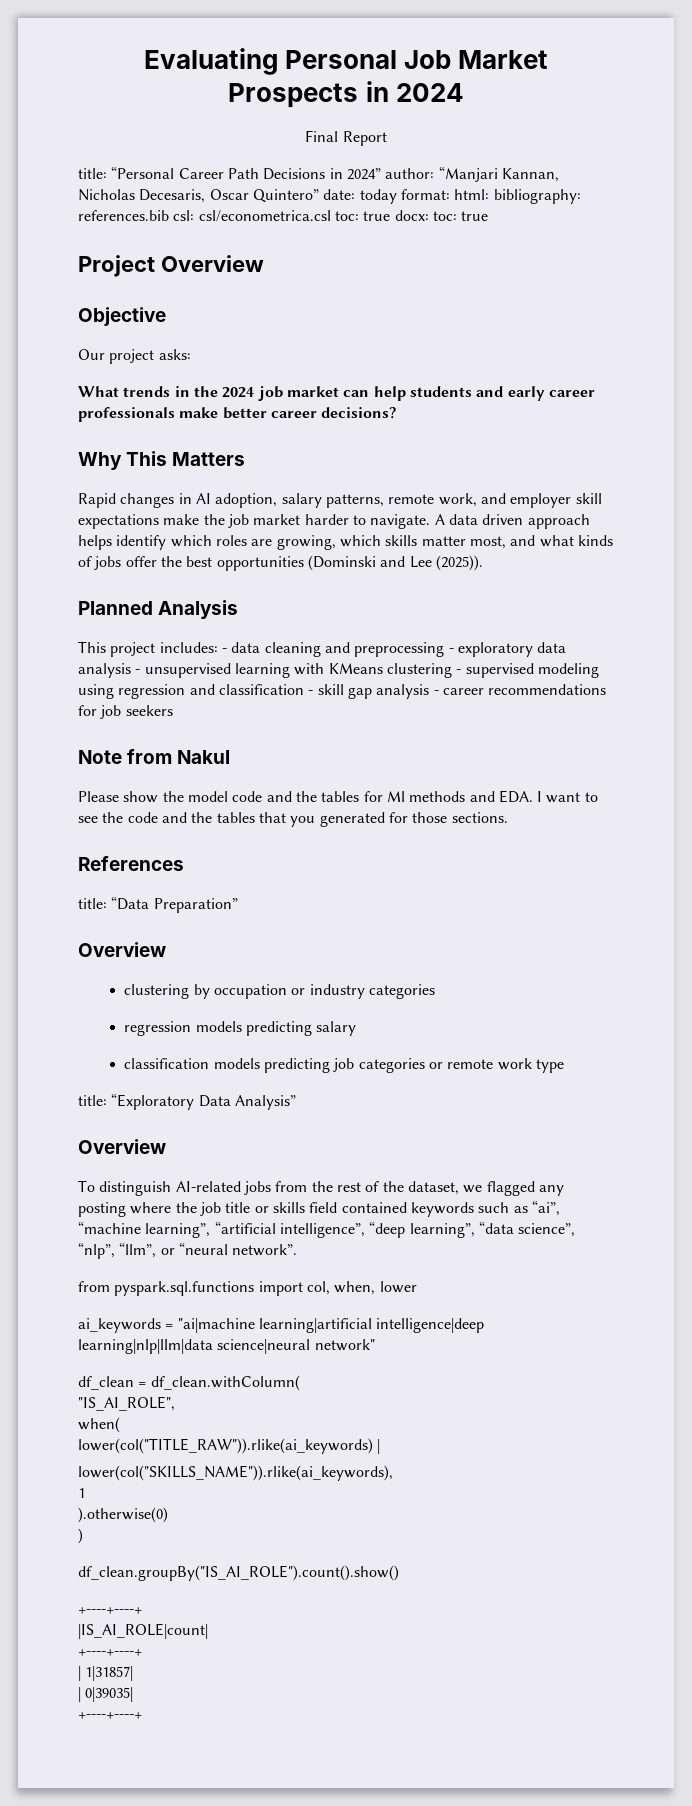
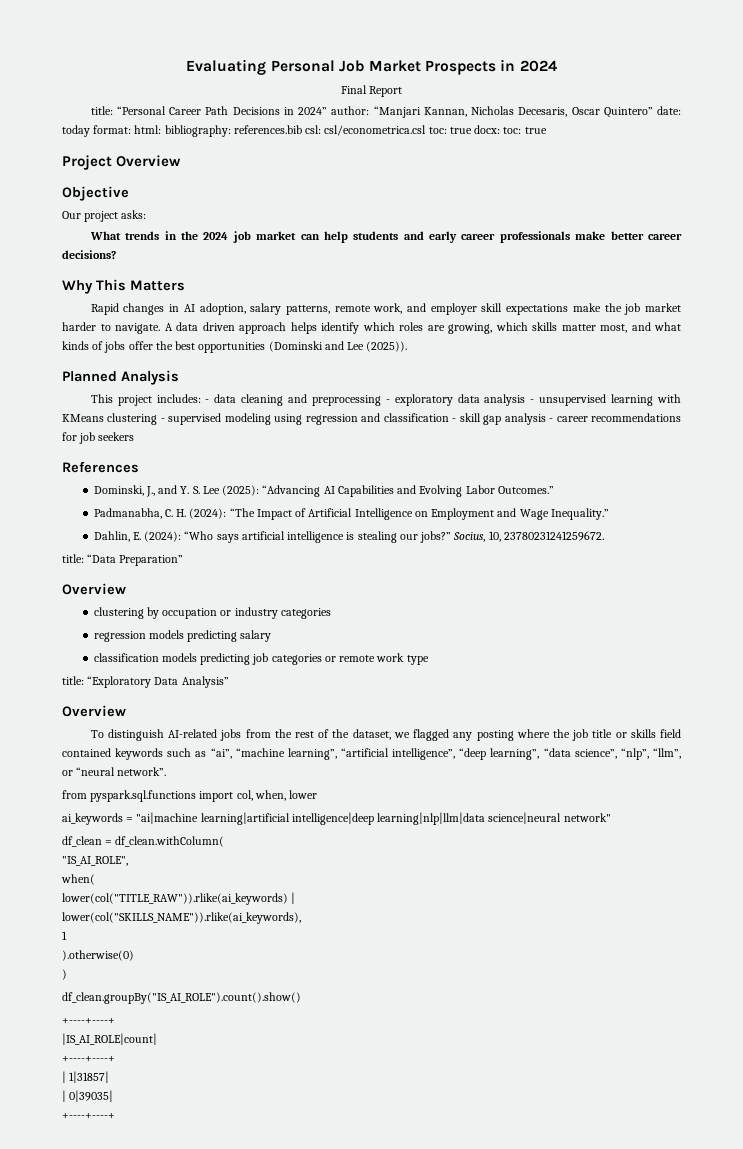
- Note from Nakul
- Please show the model code and the tables for Ml methods and EDA. I want to see the code and the tables that you generated for those sections.
  References
+ Dominski, J., and Y. S. Lee (2025): “Advancing AI Capabilities and Evolving Labor Outcomes.”
+ Padmanabha, C. H. (2024): “The Impact of Artificial Intelligence on Employment and Wage Inequality.”
+ Dahlin, E. (2024): “Who says artificial intelligence is stealing our jobs?” Socius, 10, 23780231241259672.

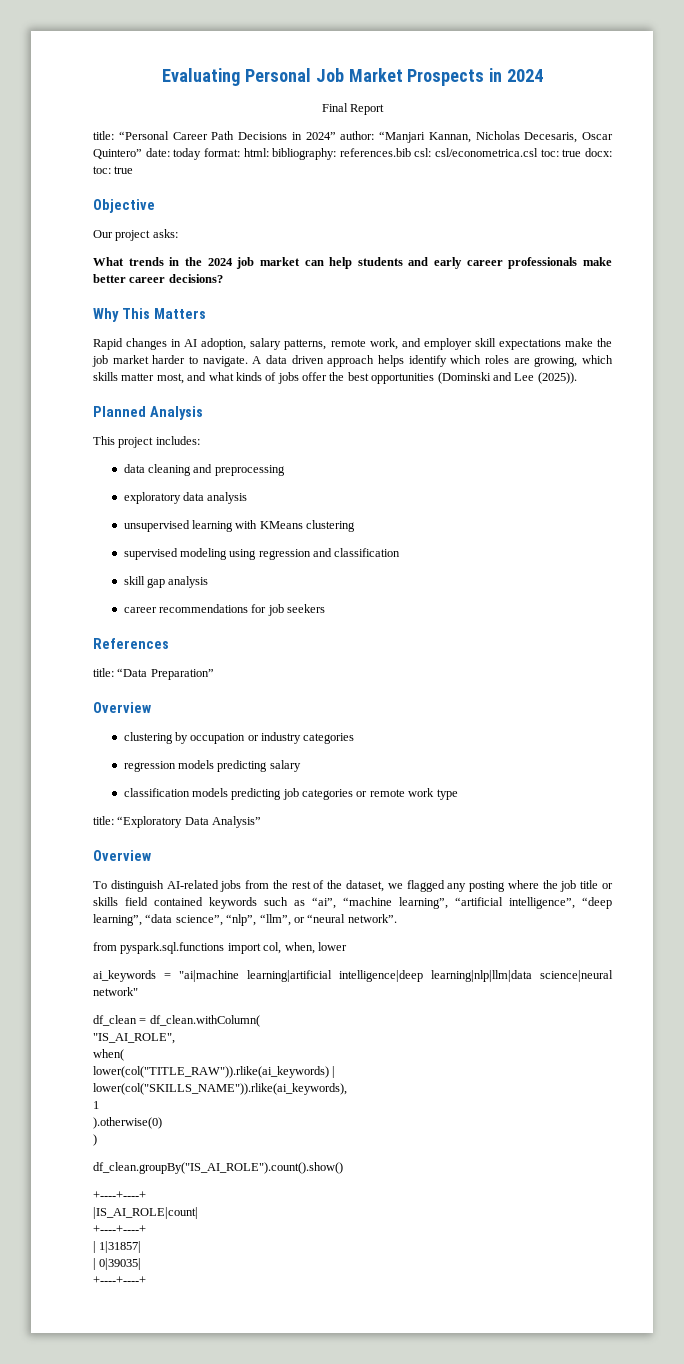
- Project Overview
- This project includes: - data cleaning and preprocessing - exploratory data analysis - unsupervised learning with KMeans clustering - supervised modeling using regression and classification - skill gap analysis - career recommendations for job seekers
+ This project includes:
+ data cleaning and preprocessing
+ exploratory data analysis
+ unsupervised learning with KMeans clustering
+ supervised modeling using regression and classification
+ skill gap analysis
+ career recommendations for job seekers
- Dominski, J., and Y. S. Lee (2025): “Advancing AI Capabilities and Evolving Labor Outcomes.”
- Padmanabha, C. H. (2024): “The Impact of Artificial Intelligence on Employment and Wage Inequality.”
- Dahlin, E. (2024): “Who says artificial intelligence is stealing our jobs?” Socius, 10, 23780231241259672.

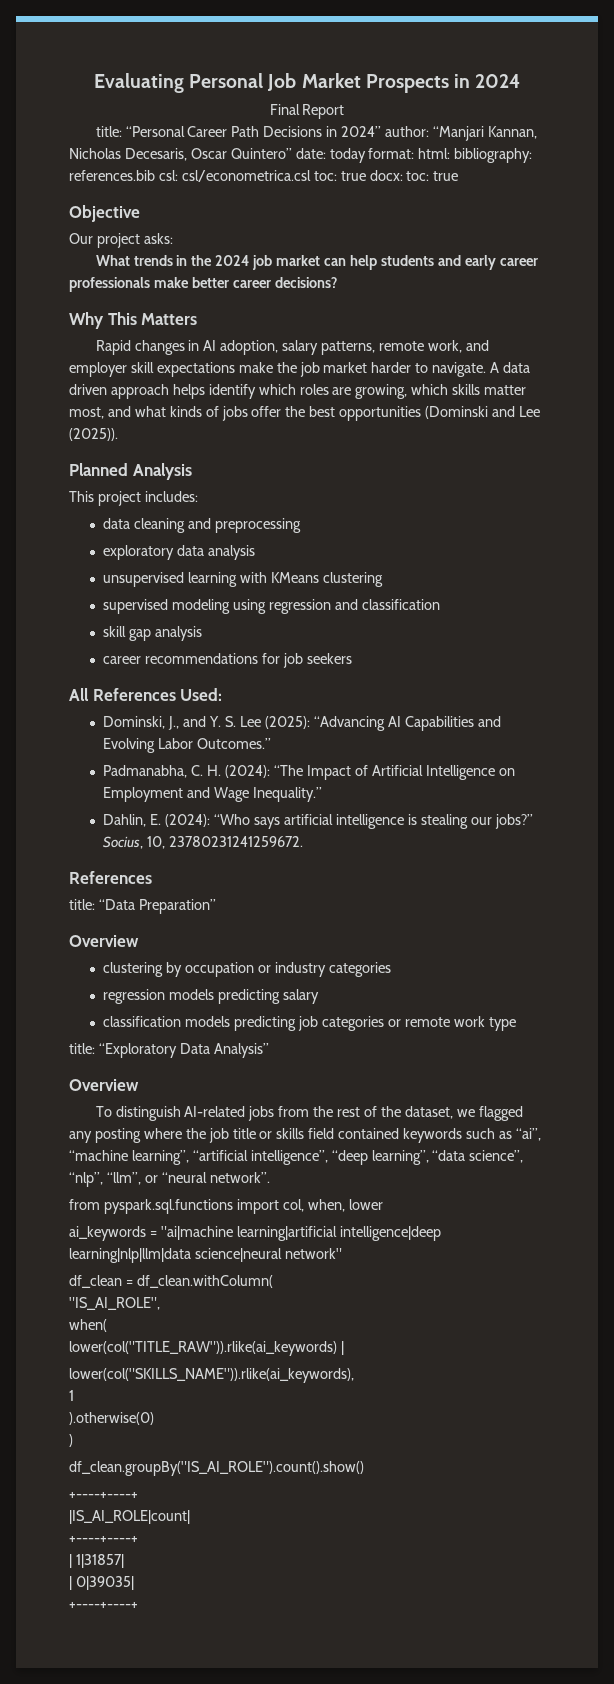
+ All References Used:
+ Dominski, J., and Y. S. Lee (2025): “Advancing AI Capabilities and Evolving Labor Outcomes.”
+ Padmanabha, C. H. (2024): “The Impact of Artificial Intelligence on Employment and Wage Inequality.”
+ Dahlin, E. (2024): “Who says artificial intelligence is stealing our jobs?” Socius, 10, 23780231241259672.

